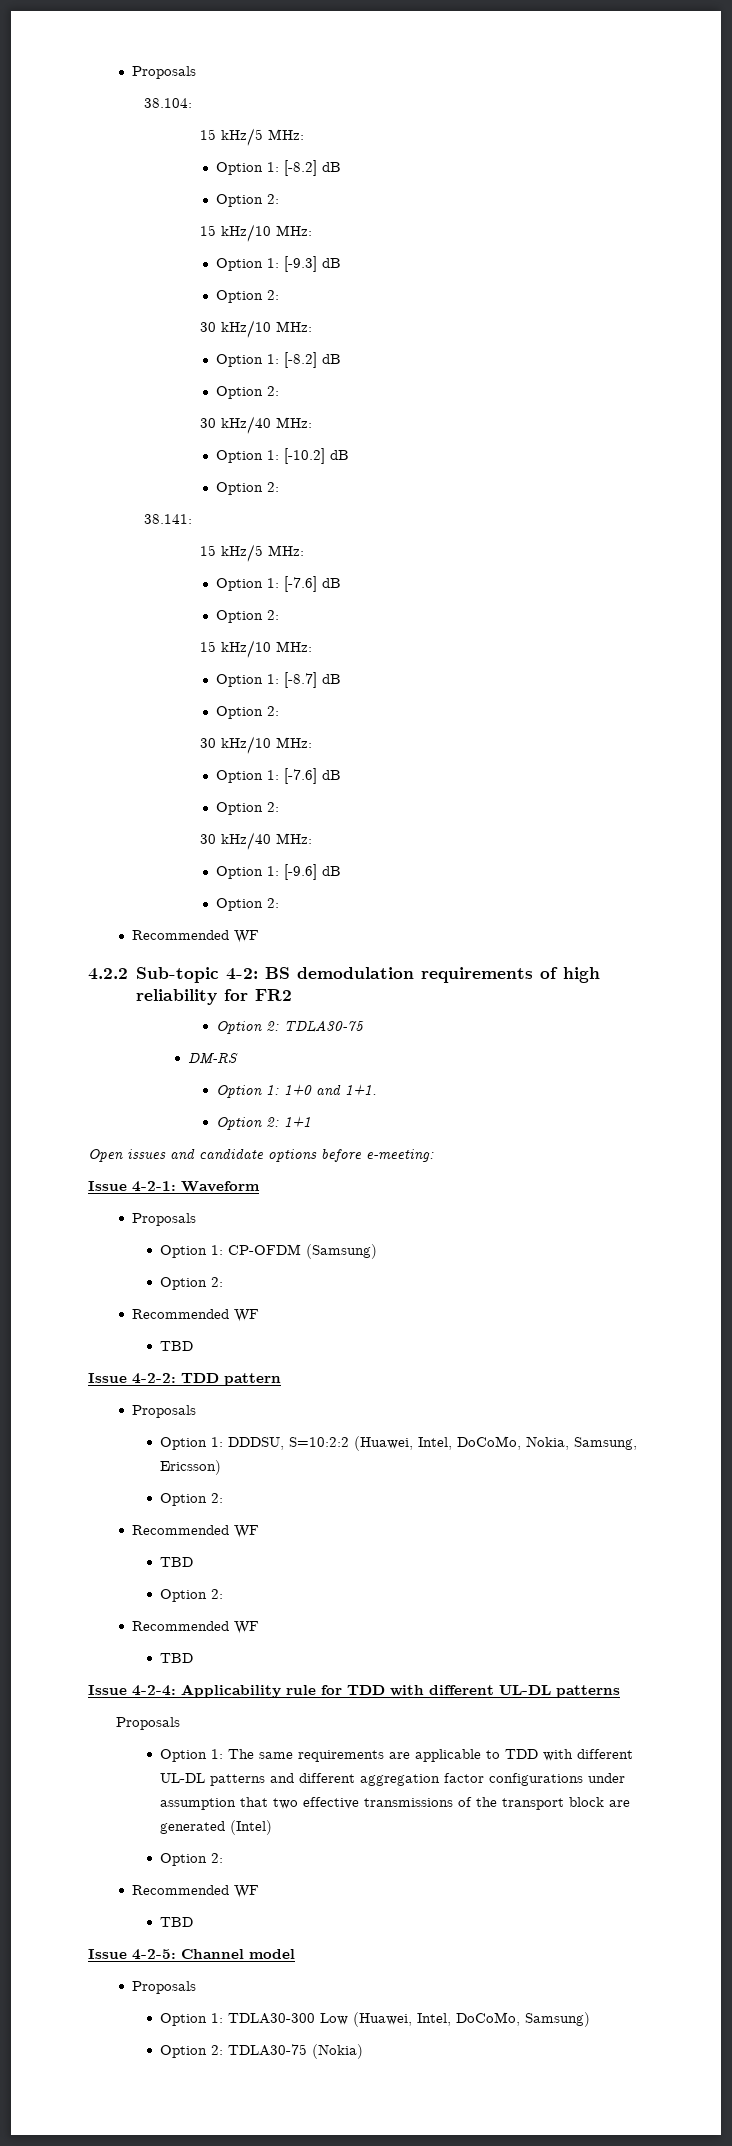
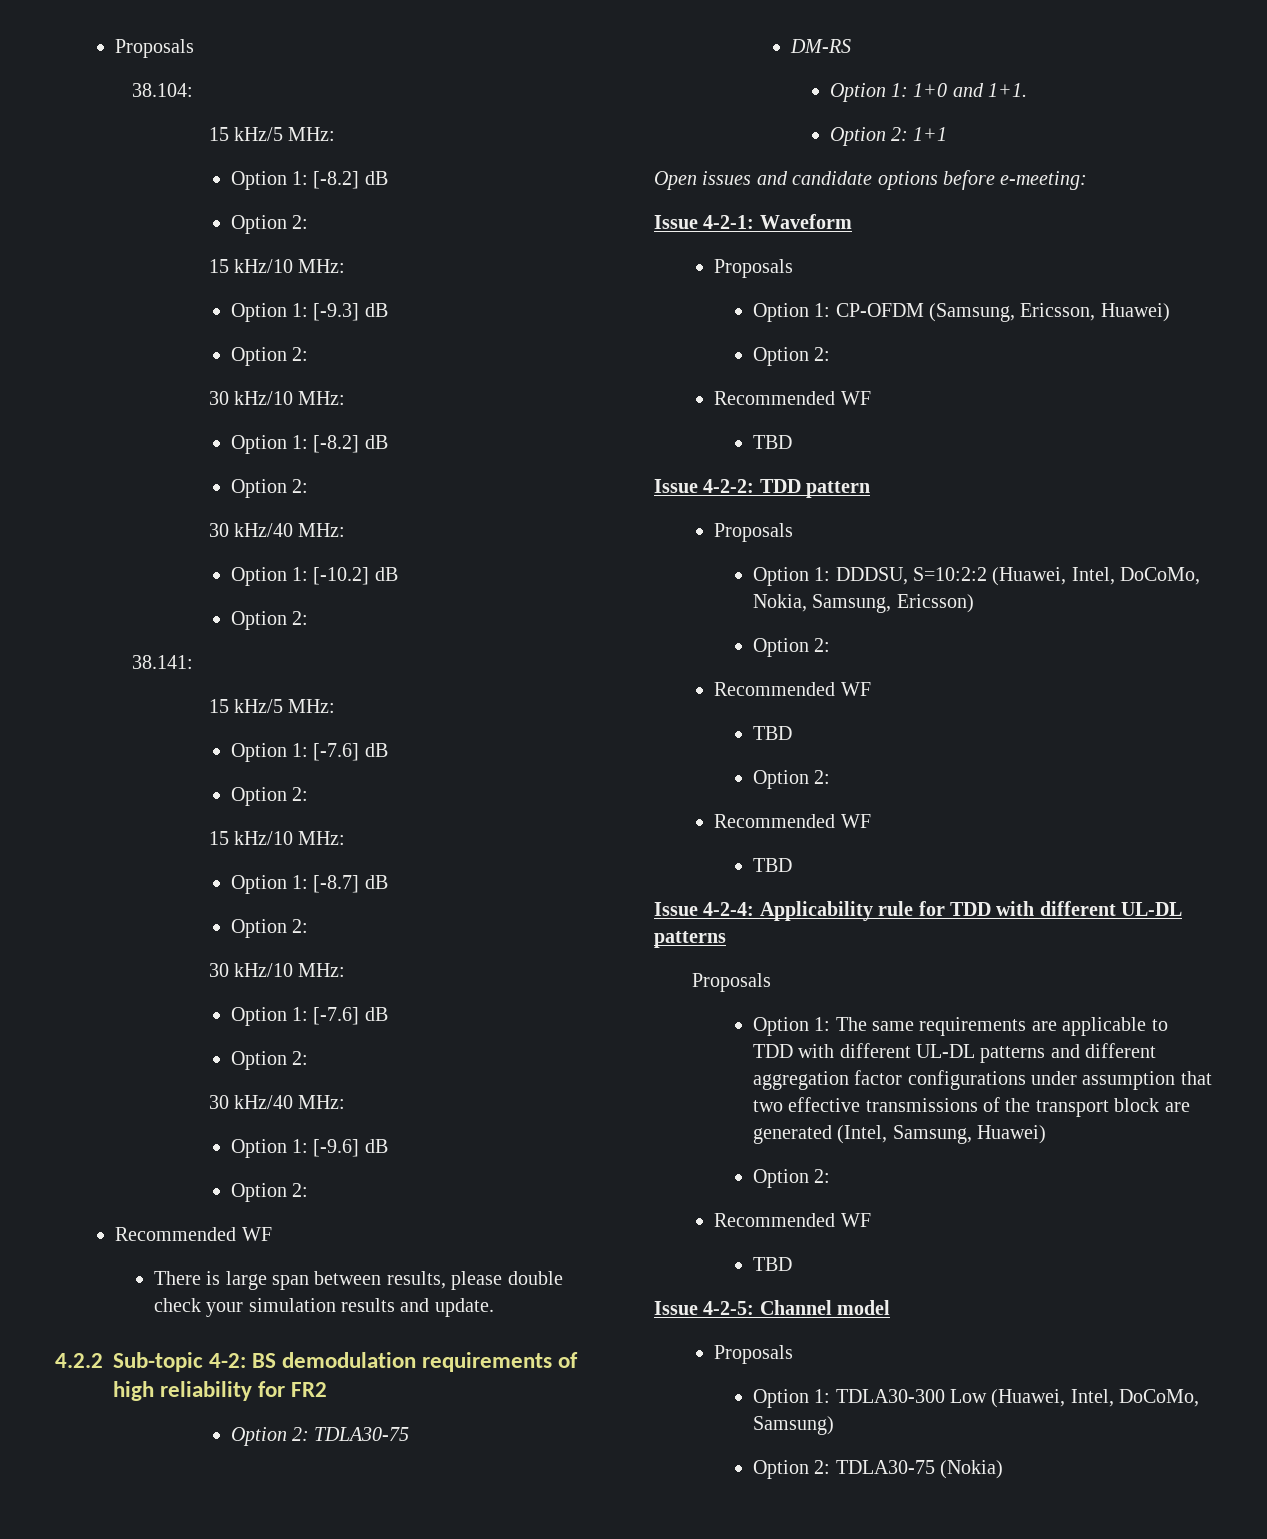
+ There is large span between results, please double check your simulation results and update.
- Option 1: CP-OFDM (Samsung)
+ Option 1: CP-OFDM (Samsung, Ericsson, Huawei)
- Option 1: The same requirements are applicable to TDD with different UL-DL patterns and different aggregation factor configurations under assumption that two effective transmissions of the transport block are generated (Intel)
+ Option 1: The same requirements are applicable to TDD with different UL-DL patterns and different aggregation factor configurations under assumption that two effective transmissions of the transport block are generated (Intel, Samsung, Huawei)

